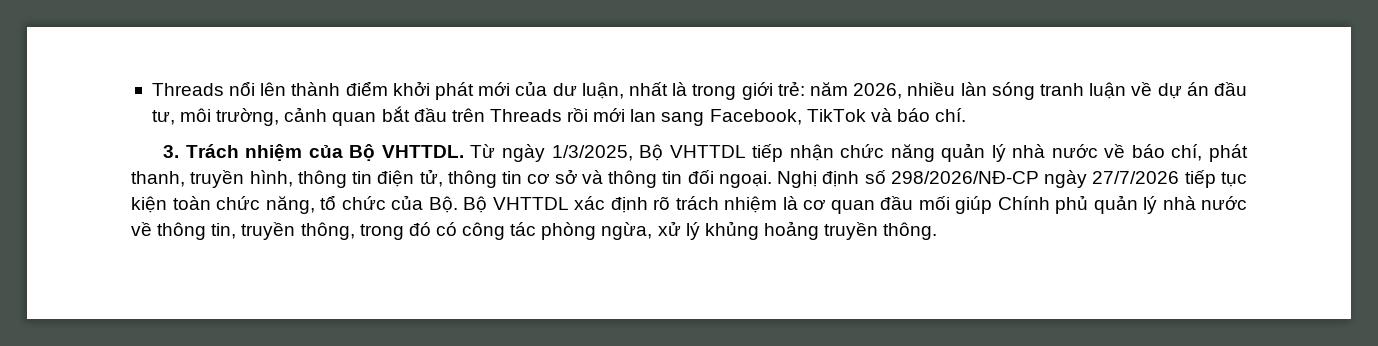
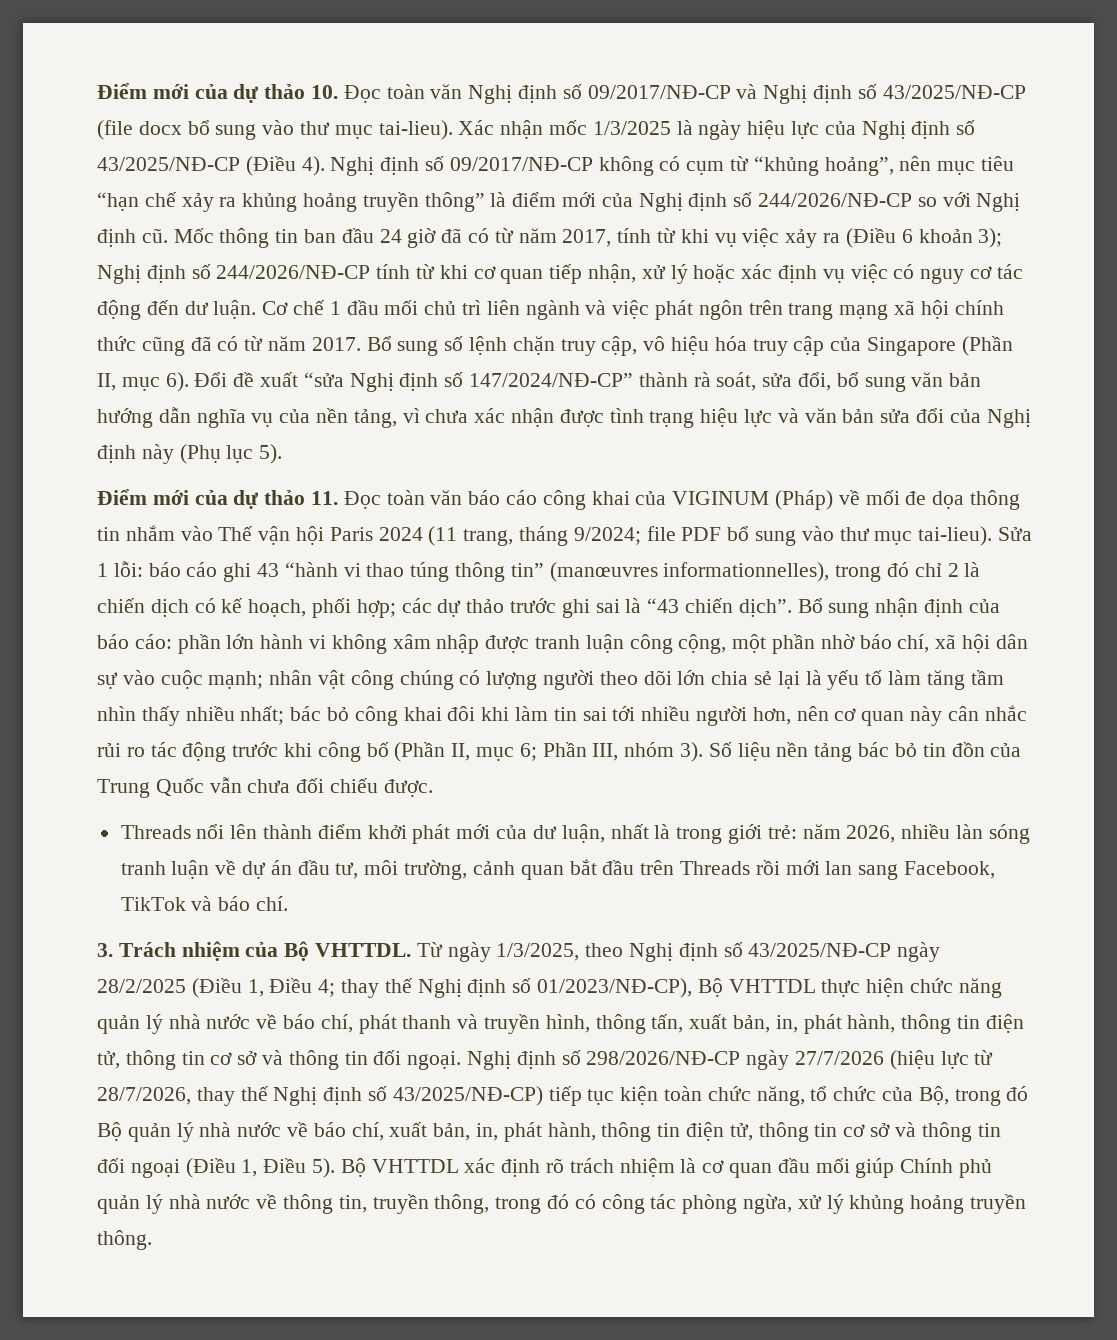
+ Điểm mới của dự thảo 10. Đọc toàn văn Nghị định số 09/2017/NĐ-CP và Nghị định số 43/2025/NĐ-CP (file docx bổ sung vào thư mục tai-lieu). Xác nhận mốc 1/3/2025 là ngày hiệu lực của Nghị định số 43/2025/NĐ-CP (Điều 4). Nghị định số 09/2017/NĐ-CP không có cụm từ “khủng hoảng”, nên mục tiêu “hạn chế xảy ra khủng hoảng truyền thông” là điểm mới của Nghị định số 244/2026/NĐ-CP so với Nghị định cũ. Mốc thông tin ban đầu 24 giờ đã có từ năm 2017, tính từ khi vụ việc xảy ra (Điều 6 khoản 3); Nghị định số 244/2026/NĐ-CP tính từ khi cơ quan tiếp nhận, xử lý hoặc xác định vụ việc có nguy cơ tác động đến dư luận. Cơ chế 1 đầu mối chủ trì liên ngành và việc phát ngôn trên trang mạng xã hội chính thức cũng đã có từ năm 2017. Bổ sung số lệnh chặn truy cập, vô hiệu hóa truy cập của Singapore (Phần II, mục 6). Đổi đề xuất “sửa Nghị định số 147/2024/NĐ-CP” thành rà soát, sửa đổi, bổ sung văn bản hướng dẫn nghĩa vụ của nền tảng, vì chưa xác nhận được tình trạng hiệu lực và văn bản sửa đổi của Nghị định này (Phụ lục 5).
+ Điểm mới của dự thảo 11. Đọc toàn văn báo cáo công khai của VIGINUM (Pháp) về mối đe dọa thông tin nhắm vào Thế vận hội Paris 2024 (11 trang, tháng 9/2024; file PDF bổ sung vào thư mục tai-lieu). Sửa 1 lỗi: báo cáo ghi 43 “hành vi thao túng thông tin” (manœuvres informationnelles), trong đó chỉ 2 là chiến dịch có kế hoạch, phối hợp; các dự thảo trước ghi sai là “43 chiến dịch”. Bổ sung nhận định của báo cáo: phần lớn hành vi không xâm nhập được tranh luận công cộng, một phần nhờ báo chí, xã hội dân sự vào cuộc mạnh; nhân vật công chúng có lượng người theo dõi lớn chia sẻ lại là yếu tố làm tăng tầm nhìn thấy nhiều nhất; bác bỏ công khai đôi khi làm tin sai tới nhiều người hơn, nên cơ quan này cân nhắc rủi ro tác động trước khi công bố (Phần II, mục 6; Phần III, nhóm 3). Số liệu nền tảng bác bỏ tin đồn của Trung Quốc vẫn chưa đối chiếu được.
- Từ ngày 1/3/2025, Bộ VHTTDL tiếp nhận chức năng quản lý nhà nước về báo chí, phát thanh, truyền hình, thông tin điện tử, thông tin cơ sở và thông tin đối ngoại.
+ Từ ngày 1/3/2025, theo Nghị định số 43/2025/NĐ-CP ngày 28/2/2025 (Điều 1, Điều 4; thay thế Nghị định số 01/2023/NĐ-CP), Bộ VHTTDL thực hiện chức năng quản lý nhà nước về báo chí, phát thanh và truyền hình, thông tấn, xuất bản, in, phát hành, thông tin điện tử, thông tin cơ sở và thông tin đối ngoại.
- Nghị định số 298/2026/NĐ-CP ngày 27/7/2026 tiếp tục kiện toàn chức năng, tổ chức của Bộ. Bộ VHTTDL xác định rõ trách nhiệm là cơ quan đầu mối giúp Chính phủ quản lý nhà nước về thông tin, truyền thông, trong đó có công tác phòng ngừa, xử lý khủng hoảng truyền thông.
+ Nghị định số 298/2026/NĐ-CP ngày 27/7/2026 (hiệu lực từ 28/7/2026, thay thế Nghị định số 43/2025/NĐ-CP) tiếp tục kiện toàn chức năng, tổ chức của Bộ, trong đó Bộ quản lý nhà nước về báo chí, xuất bản, in, phát hành, thông tin điện tử, thông tin cơ sở và thông tin đối ngoại (Điều 1, Điều 5). Bộ VHTTDL xác định rõ trách nhiệm là cơ quan đầu mối giúp Chính phủ quản lý nhà nước về thông tin, truyền thông, trong đó có công tác phòng ngừa, xử lý khủng hoảng truyền thông.

